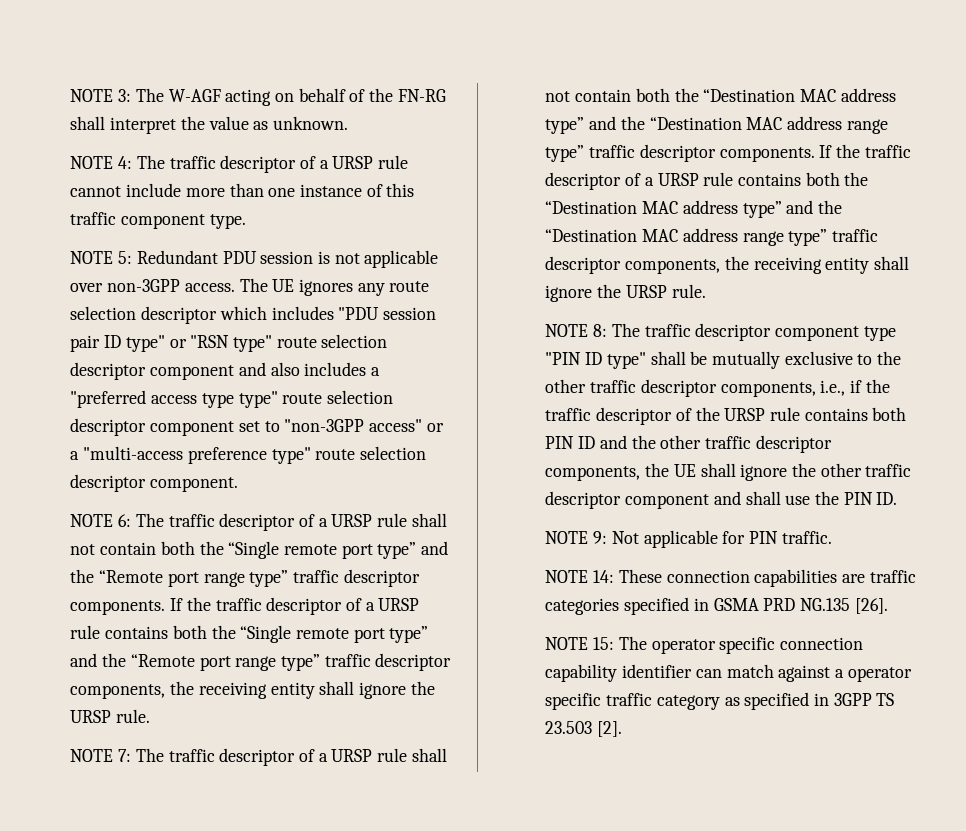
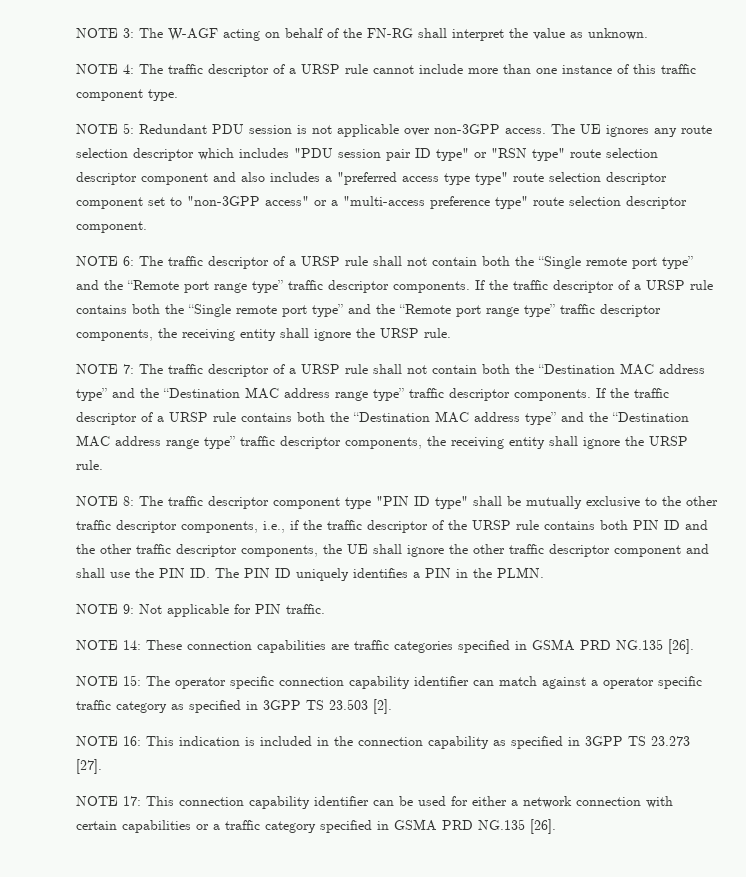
- NOTE 8: The traffic descriptor component type "PIN ID type" shall be mutually exclusive to the other traffic descriptor components, i.e., if the traffic descriptor of the URSP rule contains both PIN ID and the other traffic descriptor components, the UE shall ignore the other traffic descriptor component and shall use the PIN ID.
+ NOTE 8: The traffic descriptor component type "PIN ID type" shall be mutually exclusive to the other traffic descriptor components, i.e., if the traffic descriptor of the URSP rule contains both PIN ID and the other traffic descriptor components, the UE shall ignore the other traffic descriptor component and shall use the PIN ID. The PIN ID uniquely identifies a PIN in the PLMN.
+ NOTE 16: This indication is included in the connection capability as specified in 3GPP TS 23.273 [27].
+ NOTE 17: This connection capability identifier can be used for either a network connection with certain capabilities or a traffic category specified in GSMA PRD NG.135 [26].

